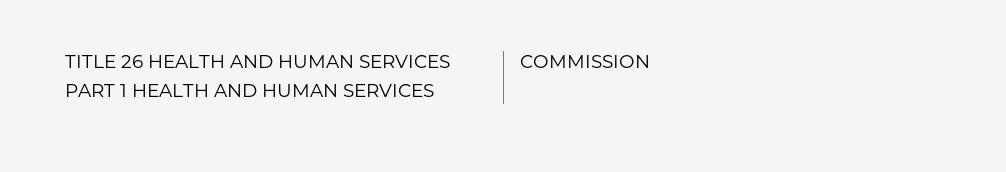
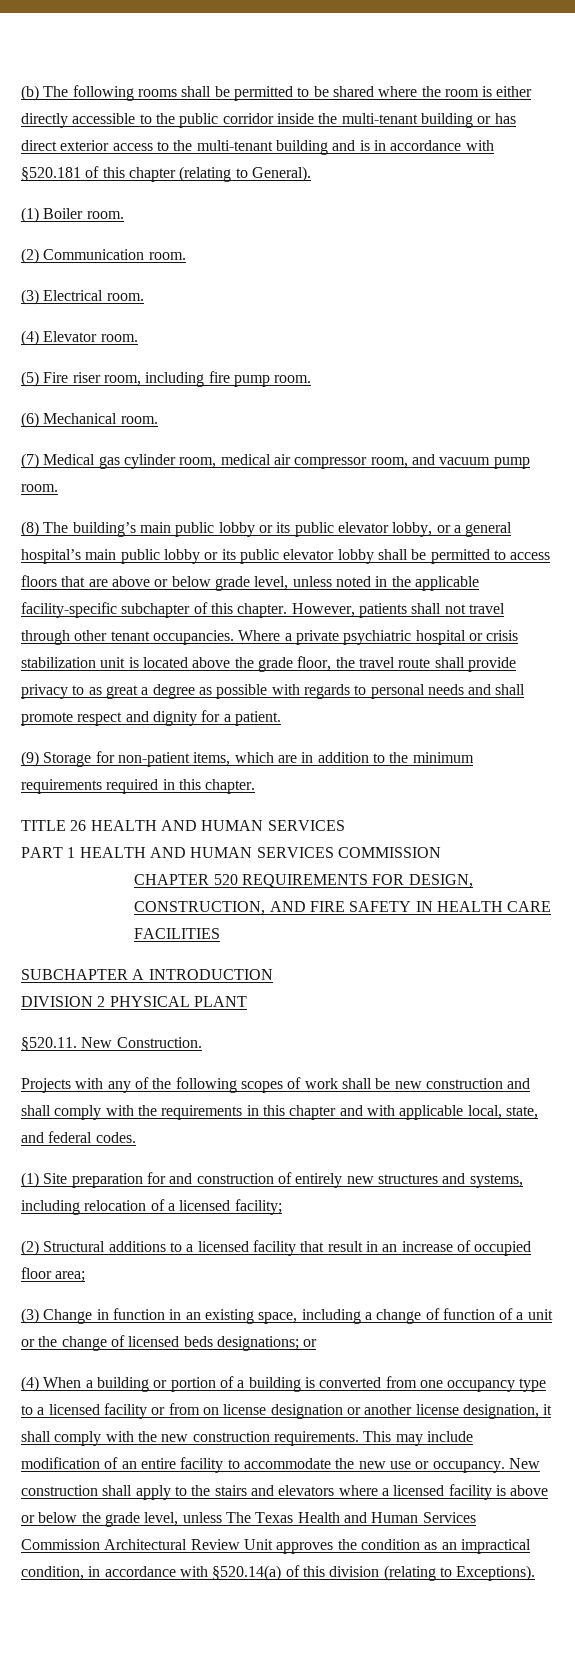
+ (b) The following rooms shall be permitted to be shared where the room is either directly accessible to the public corridor inside the multi-tenant building or has direct exterior access to the multi-tenant building and is in accordance with §520.181 of this chapter (relating to General).
+ (1) Boiler room.
+ (2) Communication room.
+ (3) Electrical room.
+ (4) Elevator room.
+ (5) Fire riser room, including fire pump room.
+ (6) Mechanical room.
+ (7) Medical gas cylinder room, medical air compressor room, and vacuum pump room.
+ (8) The building’s main public lobby or its public elevator lobby, or a general hospital’s main public lobby or its public elevator lobby shall be permitted to access floors that are above or below grade level, unless noted in the applicable facility-specific subchapter of this chapter. However, patients shall not travel through other tenant occupancies. Where a private psychiatric hospital or crisis stabilization unit is located above the grade floor, the travel route shall provide privacy to as great a degree as possible with regards to personal needs and shall promote respect and dignity for a patient.
+ (9) Storage for non-patient items, which are in addition to the minimum requirements required in this chapter.
+ CHAPTER 520 REQUIREMENTS FOR DESIGN, CONSTRUCTION, AND FIRE SAFETY IN HEALTH CARE FACILITIES
+ SUBCHAPTER A INTRODUCTION
+ DIVISION 2 PHYSICAL PLANT
+ §520.11. New Construction.
+ Projects with any of the following scopes of work shall be new construction and shall comply with the requirements in this chapter and with applicable local, state, and federal codes.
+ (1) Site preparation for and construction of entirely new structures and systems, including relocation of a licensed facility;
+ (2) Structural additions to a licensed facility that result in an increase of occupied floor area;
+ (3) Change in function in an existing space, including a change of function of a unit or the change of licensed beds designations; or
+ (4) When a building or portion of a building is converted from one occupancy type to a licensed facility or from on license designation or another license designation, it shall comply with the new construction requirements. This may include modification of an entire facility to accommodate the new use or occupancy. New construction shall apply to the stairs and elevators where a licensed facility is above or below the grade level, unless The Texas Health and Human Services Commission Architectural Review Unit approves the condition as an impractical condition, in accordance with §520.14(a) of this division (relating to Exceptions).

